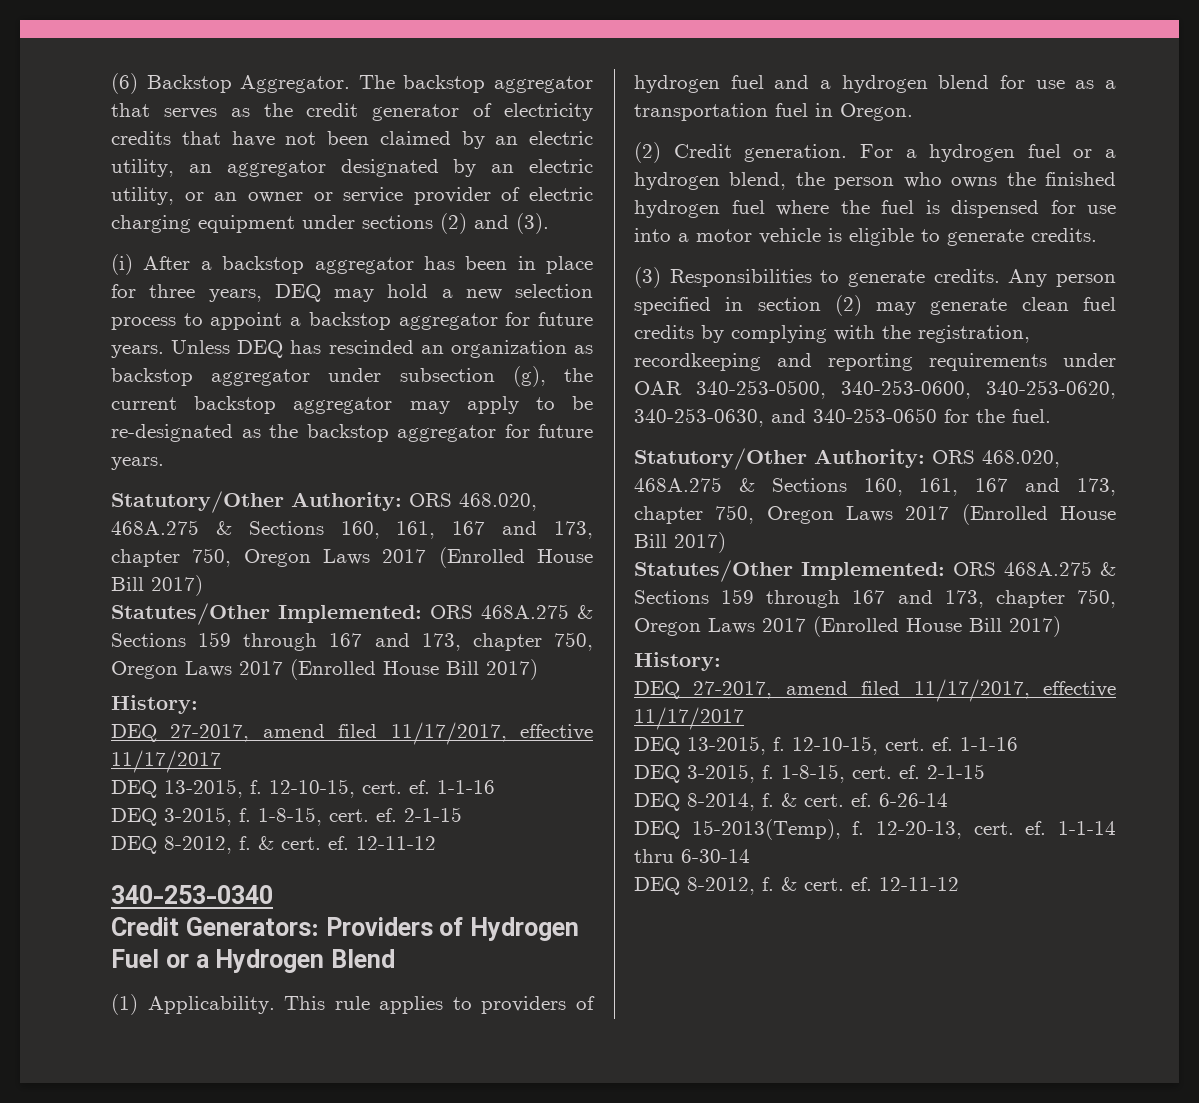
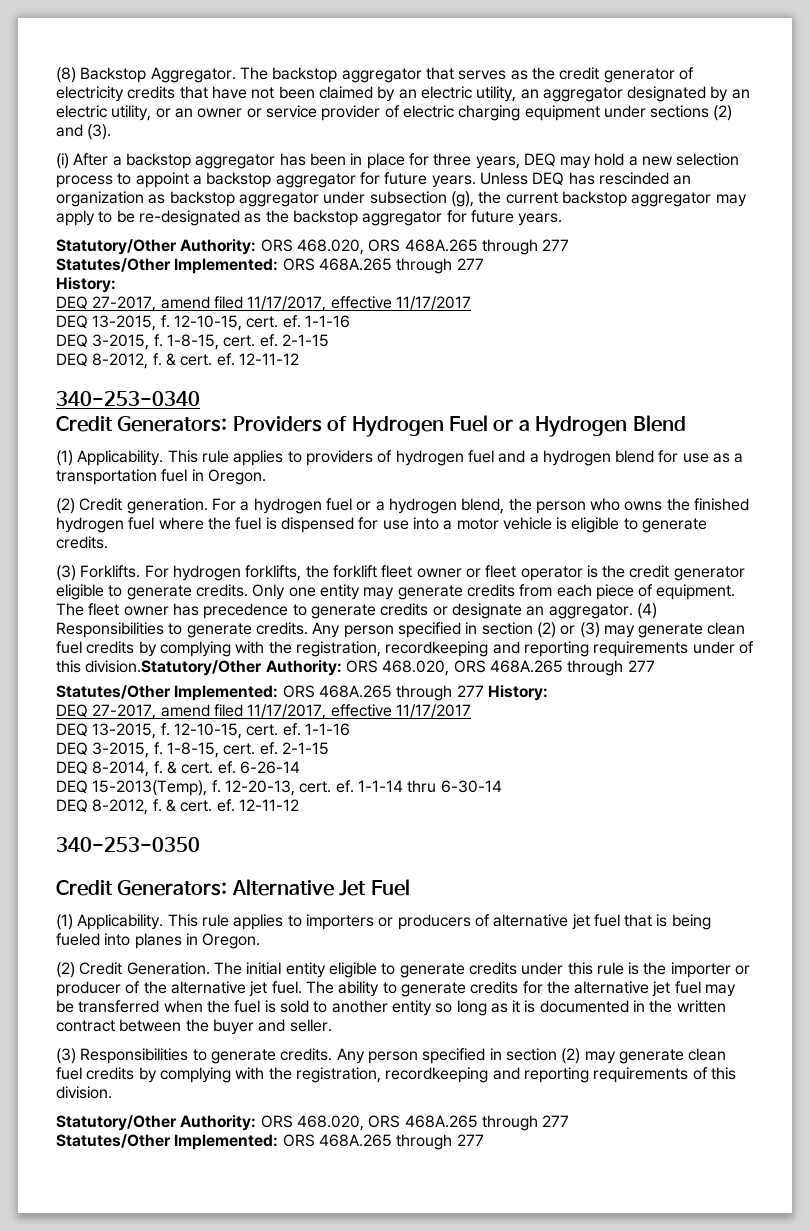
- (6) Backstop Aggregator.
+ (8) Backstop Aggregator.
  Unless DEQ has rescinded an organization as backstop aggregator under subsection (g), the current backstop aggregator may apply to be re-designated as the backstop aggregator for future years.
- Statutory/Other Authority: ORS 468.020, 468A.275 & Sections 160, 161, 167 and 173, chapter 750, Oregon Laws 2017 (Enrolled House Bill 2017)
- Statutes/Other Implemented: ORS 468A.275 & Sections 159 through 167 and 173, chapter 750, Oregon Laws 2017 (Enrolled House Bill 2017)
+ Statutory/Other Authority: ORS 468.020, ORS 468A.265 through 277
+ Statutes/Other Implemented: ORS 468A.265 through 277
- (3) Responsibilities to generate credits.
+ (3) Forklifts. For hydrogen forklifts, the forklift fleet owner or fleet operator is the credit generator eligible to generate credits. Only one entity may generate credits from each piece of equipment. The fleet owner has precedence to generate credits or designate an aggregator. (4) Responsibilities to generate credits.
- Any person specified in section (2) may generate clean fuel credits by complying with the registration, recordkeeping and reporting requirements under OAR 340-253-0500, 340-253-0600, 340-253-0620, 340-253-0630, and 340-253-0650 for the fuel.
- Statutory/Other Authority: ORS 468.020, 468A.275 & Sections 160, 161, 167 and 173, chapter 750, Oregon Laws 2017 (Enrolled House Bill 2017)
- Statutes/Other Implemented: ORS 468A.275 & Sections 159 through 167 and 173, chapter 750, Oregon Laws 2017 (Enrolled House Bill 2017)
- History:
+ Any person specified in section (2) or (3) may generate clean fuel credits by complying with the registration, recordkeeping and reporting requirements under of this division.Statutory/Other Authority: ORS 468.020, ORS 468A.265 through 277
+ Statutes/Other Implemented: ORS 468A.265 through 277 History:
+ 340-253-0350
+ Credit Generators: Alternative Jet Fuel
+ (1) Applicability. This rule applies to importers or producers of alternative jet fuel that is being fueled into planes in Oregon.
+ (2) Credit Generation. The initial entity eligible to generate credits under this rule is the importer or producer of the alternative jet fuel. The ability to generate credits for the alternative jet fuel may be transferred when the fuel is sold to another entity so long as it is documented in the written contract between the buyer and seller.
+ (3) Responsibilities to generate credits. Any person specified in section (2) may generate clean fuel credits by complying with the registration, recordkeeping and reporting requirements of this division.
+ Statutory/Other Authority: ORS 468.020, ORS 468A.265 through 277
+ Statutes/Other Implemented: ORS 468A.265 through 277

